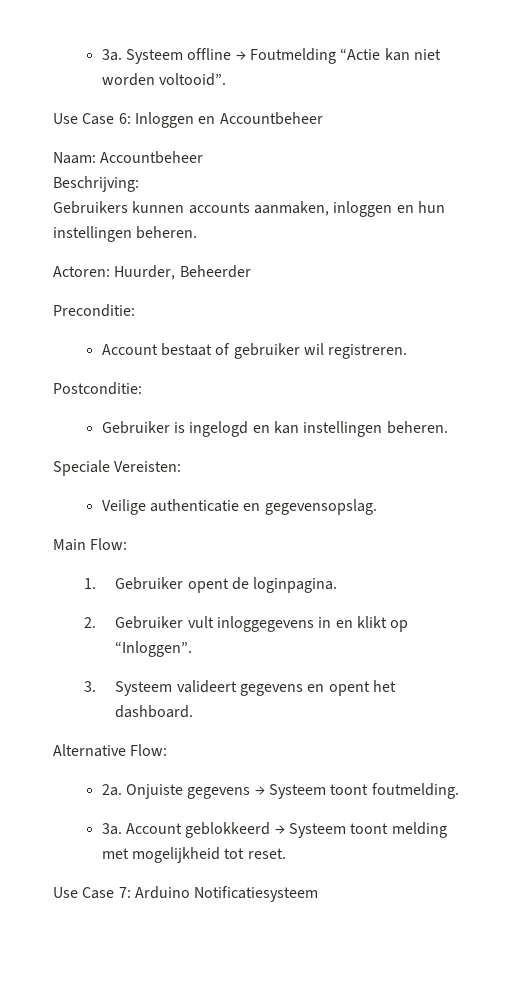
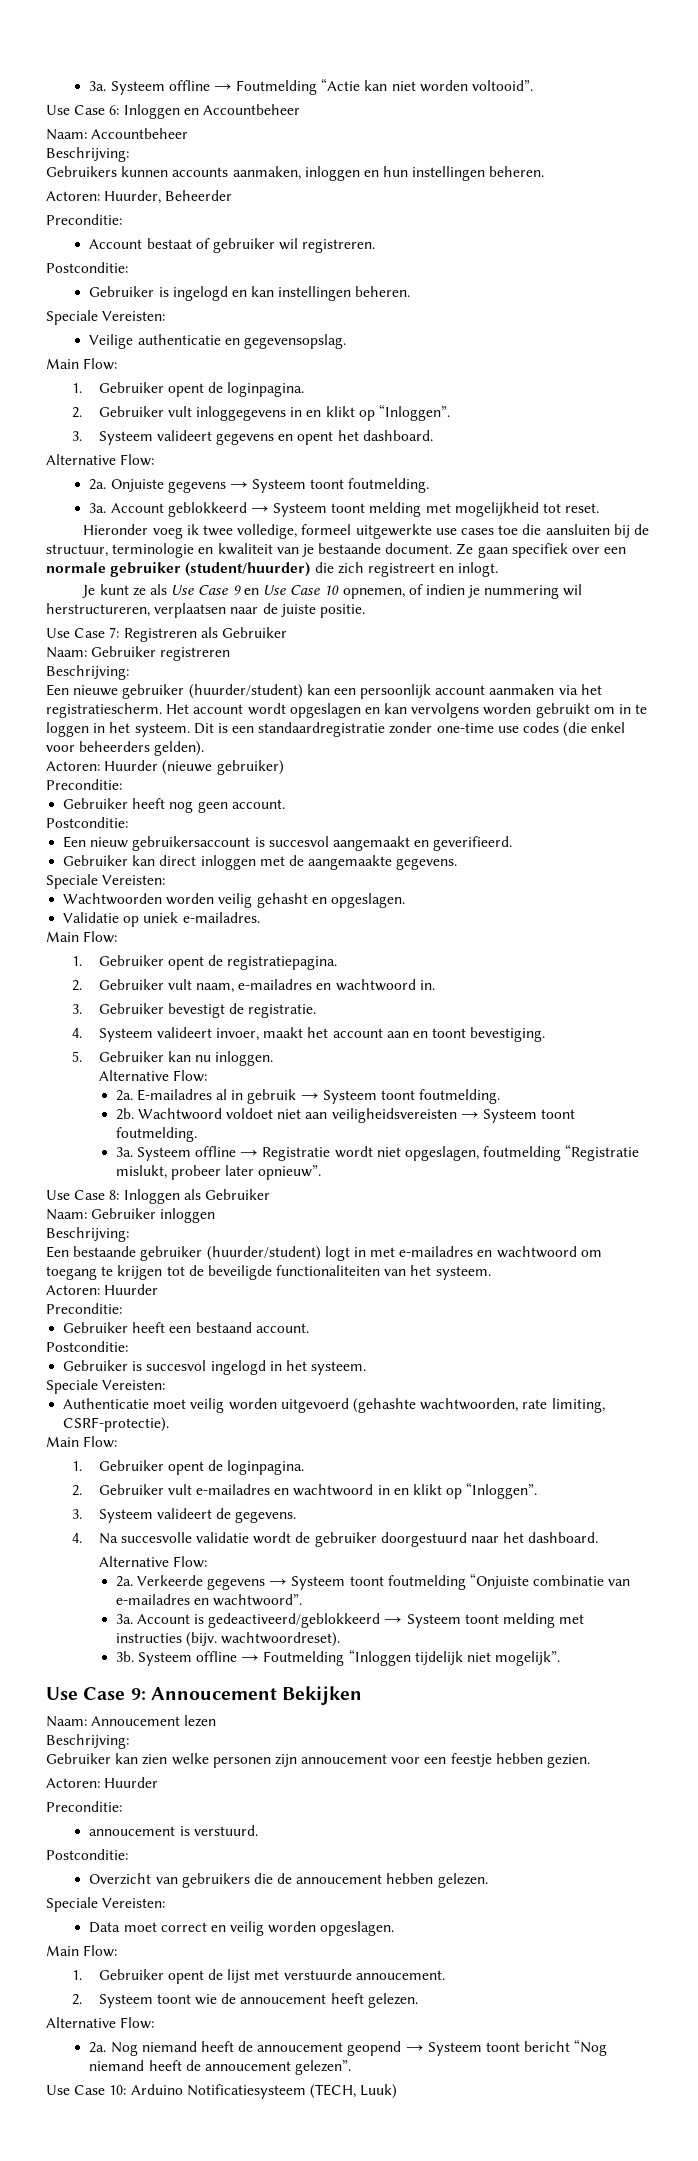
- Use Case 7: Arduino Notificatiesysteem
+ Hieronder voeg ik twee volledige, formeel uitgewerkte use cases toe die aansluiten bij de structuur, terminologie en kwaliteit van je bestaande document. Ze gaan specifiek over een normale gebruiker (student/huurder) die zich registreert en inlogt.
+ Je kunt ze als Use Case 9 en Use Case 10 opnemen, of indien je nummering wil herstructureren, verplaatsen naar de juiste positie.
+ Use Case 7: Registreren als Gebruiker
+ Naam: Gebruiker registreren
+ Beschrijving:
+ Een nieuwe gebruiker (huurder/student) kan een persoonlijk account aanmaken via het registratiescherm. Het account wordt opgeslagen en kan vervolgens worden gebruikt om in te loggen in het systeem. Dit is een standaardregistratie zonder one-time use codes (die enkel voor beheerders gelden).
+ Actoren: Huurder (nieuwe gebruiker)
+ Preconditie:
+ Gebruiker heeft nog geen account.
+ Postconditie:
+ Een nieuw gebruikersaccount is succesvol aangemaakt en geverifieerd.
+ Gebruiker kan direct inloggen met de aangemaakte gegevens.
+ Speciale Vereisten:
+ Wachtwoorden worden veilig gehasht en opgeslagen.
+ Validatie op uniek e-mailadres.
+ Main Flow:
+ 1. Gebruiker opent de registratiepagina.
+ 2. Gebruiker vult naam, e-mailadres en wachtwoord in.
+ 3. Gebruiker bevestigt de registratie.
+ 4. Systeem valideert invoer, maakt het account aan en toont bevestiging.
+ 5. Gebruiker kan nu inloggen.
+ Alternative Flow:
+ 2a. E-mailadres al in gebruik → Systeem toont foutmelding.
+ 2b. Wachtwoord voldoet niet aan veiligheidsvereisten → Systeem toont foutmelding.
+ 3a. Systeem offline → Registratie wordt niet opgeslagen, foutmelding “Registratie mislukt, probeer later opnieuw”.
+ Use Case 8: Inloggen als Gebruiker
+ Naam: Gebruiker inloggen
+ Beschrijving:
+ Een bestaande gebruiker (huurder/student) logt in met e-mailadres en wachtwoord om toegang te krijgen tot de beveiligde functionaliteiten van het systeem.
+ Actoren: Huurder
+ Preconditie:
+ Gebruiker heeft een bestaand account.
+ Postconditie:
+ Gebruiker is succesvol ingelogd in het systeem.
+ Speciale Vereisten:
+ Authenticatie moet veilig worden uitgevoerd (gehashte wachtwoorden, rate limiting, CSRF-protectie).
+ Main Flow:
+ 1. Gebruiker opent de loginpagina.
+ 2. Gebruiker vult e-mailadres en wachtwoord in en klikt op “Inloggen”.
+ 3. Systeem valideert de gegevens.
+ 4. Na succesvolle validatie wordt de gebruiker doorgestuurd naar het dashboard.
+ Alternative Flow:
+ 2a. Verkeerde gegevens → Systeem toont foutmelding “Onjuiste combinatie van e-mailadres en wachtwoord”.
+ 3a. Account is gedeactiveerd/geblokkeerd → Systeem toont melding met instructies (bijv. wachtwoordreset).
+ 3b. Systeem offline → Foutmelding “Inloggen tijdelijk niet mogelijk”.
+ Use Case 9: Annoucement Bekijken
+ Naam: Annoucement lezen
+ Beschrijving:
+ Gebruiker kan zien welke personen zijn annoucement voor een feestje hebben gezien.
+ Actoren: Huurder
+ Preconditie:
+ annoucement is verstuurd.
+ Postconditie:
+ Overzicht van gebruikers die de annoucement hebben gelezen.
+ Speciale Vereisten:
+ Data moet correct en veilig worden opgeslagen.
+ Main Flow:
+ 1. Gebruiker opent de lijst met verstuurde annoucement.
+ 2. Systeem toont wie de annoucement heeft gelezen.
+ Alternative Flow:
+ 2a. Nog niemand heeft de annoucement geopend → Systeem toont bericht “Nog niemand heeft de annoucement gelezen”.
+ Use Case 10: Arduino Notificatiesysteem (TECH, Luuk)

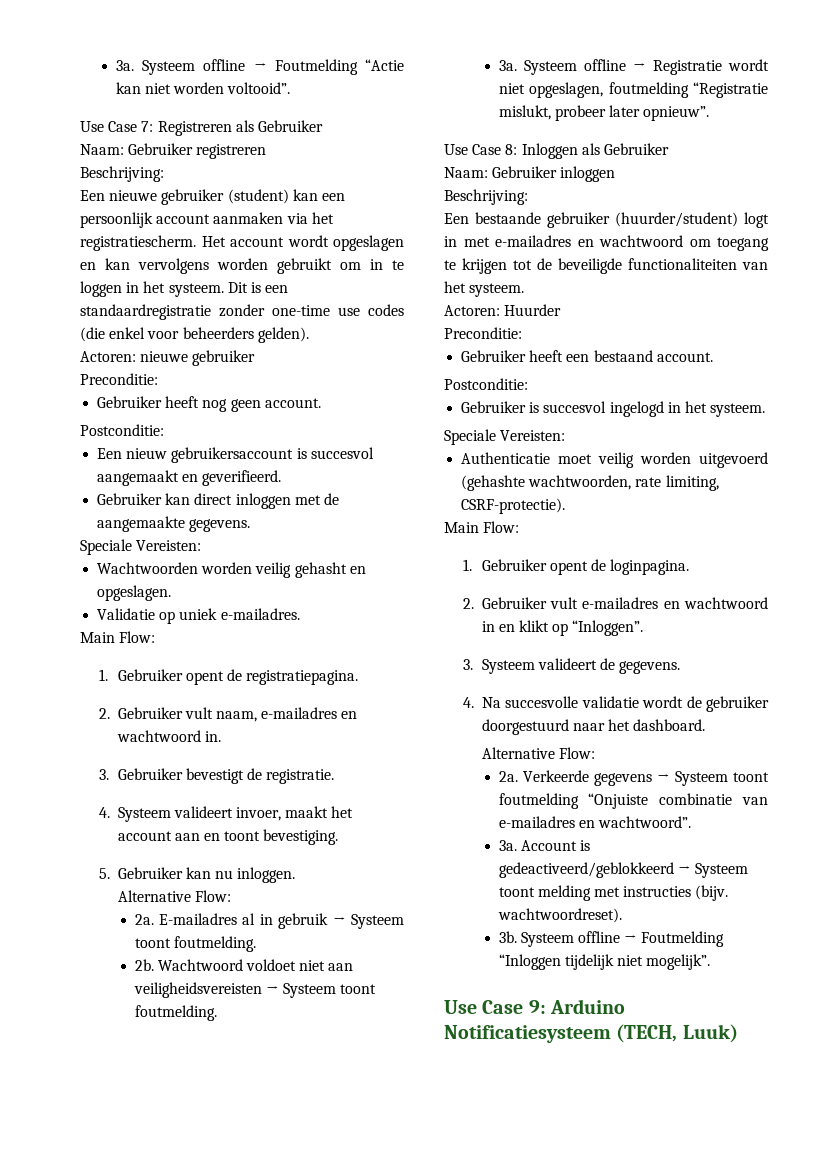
- Use Case 6: Inloggen en Accountbeheer
- Naam: Accountbeheer
- Beschrijving:
- Gebruikers kunnen accounts aanmaken, inloggen en hun instellingen beheren.
- Actoren: Huurder, Beheerder
- Preconditie:
- Account bestaat of gebruiker wil registreren.
- Postconditie:
- Gebruiker is ingelogd en kan instellingen beheren.
- Speciale Vereisten:
- Veilige authenticatie en gegevensopslag.
- Main Flow:
- 1. Gebruiker opent de loginpagina.
- 2. Gebruiker vult inloggegevens in en klikt op “Inloggen”.
- 3. Systeem valideert gegevens en opent het dashboard.
- Alternative Flow:
- 2a. Onjuiste gegevens → Systeem toont foutmelding.
- 3a. Account geblokkeerd → Systeem toont melding met mogelijkheid tot reset.
- Hieronder voeg ik twee volledige, formeel uitgewerkte use cases toe die aansluiten bij de structuur, terminologie en kwaliteit van je bestaande document. Ze gaan specifiek over een normale gebruiker (student/huurder) die zich registreert en inlogt.
- Je kunt ze als Use Case 9 en Use Case 10 opnemen, of indien je nummering wil herstructureren, verplaatsen naar de juiste positie.
- Een nieuwe gebruiker (huurder/student) kan een persoonlijk account aanmaken via het registratiescherm.
+ Een nieuwe gebruiker (student) kan een persoonlijk account aanmaken via het registratiescherm.
- Actoren: Huurder (nieuwe gebruiker)
+ Actoren: nieuwe gebruiker
- Use Case 9: Annoucement Bekijken
- Naam: Annoucement lezen
- Beschrijving:
- Gebruiker kan zien welke personen zijn annoucement voor een feestje hebben gezien.
- Actoren: Huurder
- Preconditie:
- annoucement is verstuurd.
- Postconditie:
- Overzicht van gebruikers die de annoucement hebben gelezen.
- Speciale Vereisten:
- Data moet correct en veilig worden opgeslagen.
- Main Flow:
- 1. Gebruiker opent de lijst met verstuurde annoucement.
- 2. Systeem toont wie de annoucement heeft gelezen.
- Alternative Flow:
- 2a. Nog niemand heeft de annoucement geopend → Systeem toont bericht “Nog niemand heeft de annoucement gelezen”.
- Use Case 10: Arduino Notificatiesysteem (TECH, Luuk)
+ Use Case 9: Arduino Notificatiesysteem (TECH, Luuk)

